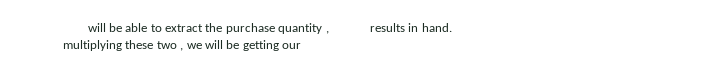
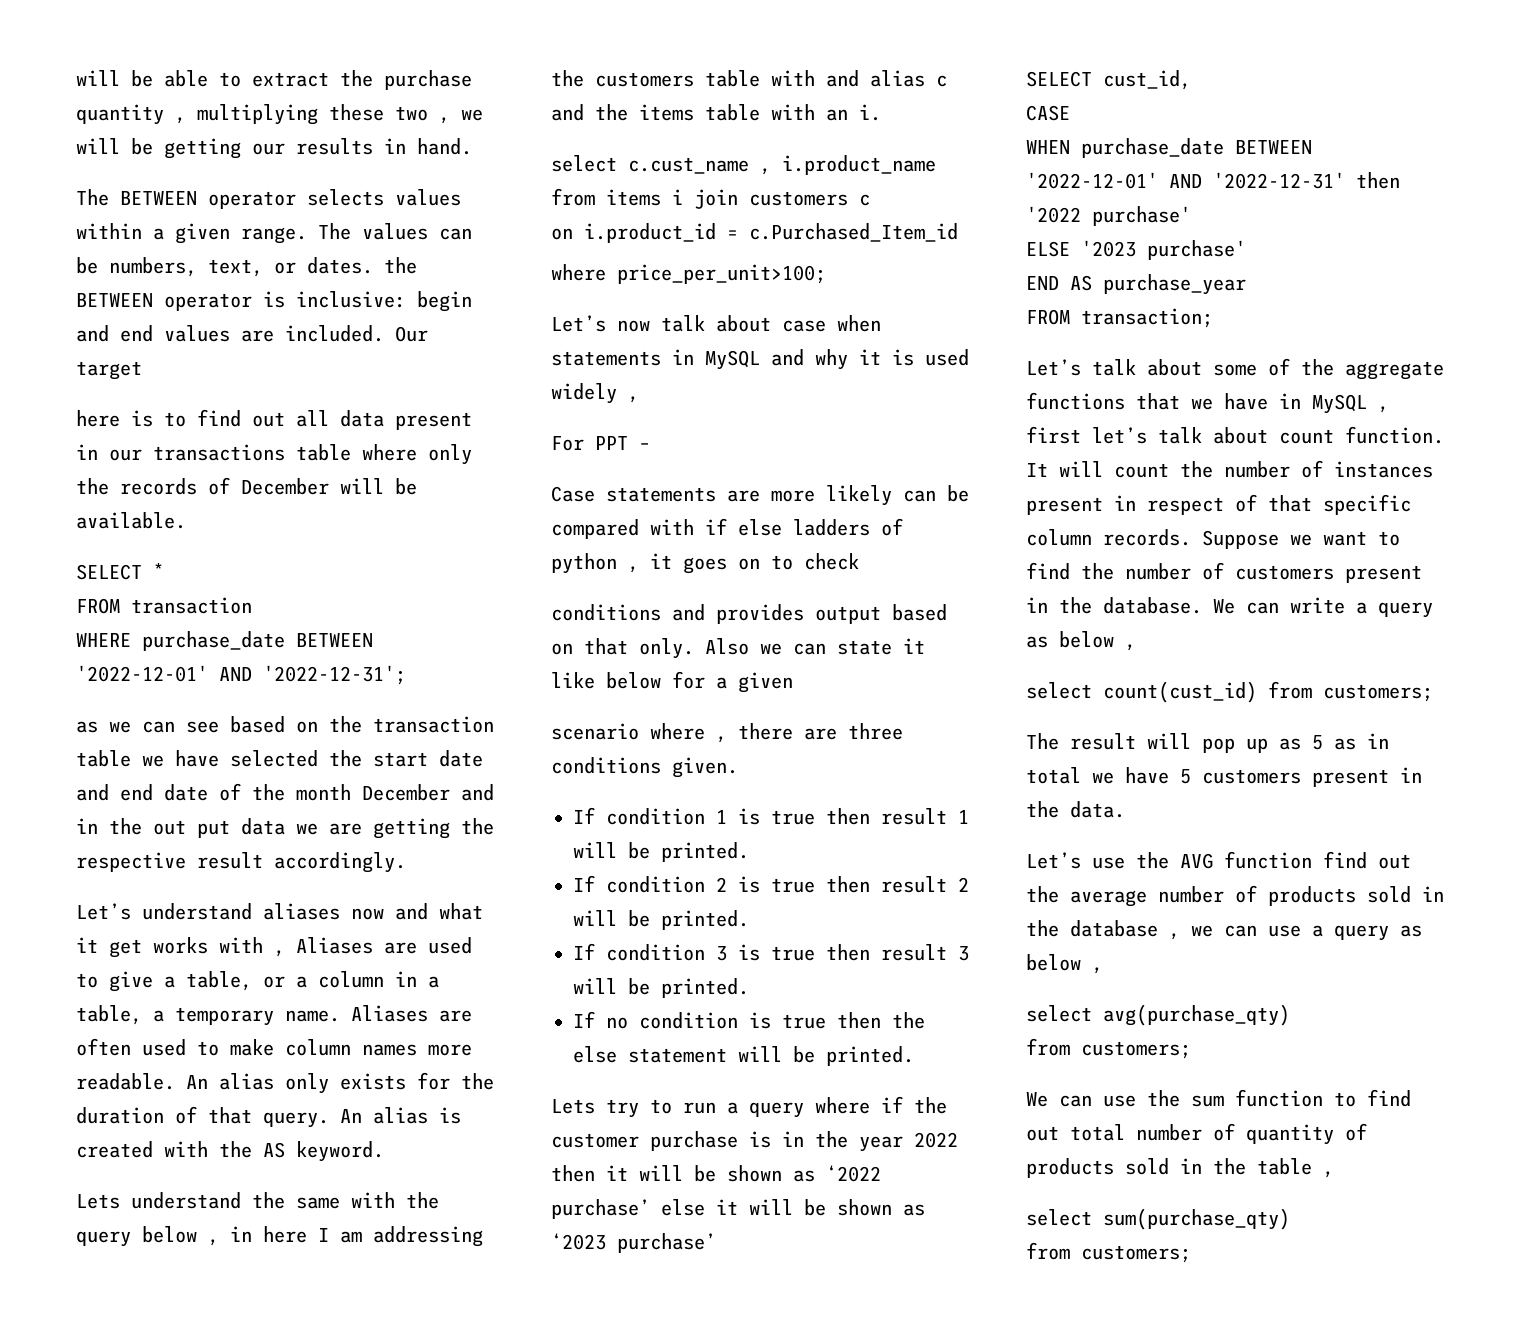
+ The BETWEEN operator selects values within a given range. The values can be numbers, text, or dates. the BETWEEN operator is inclusive: begin and end values are included. Our target
+ here is to find out all data present in our transactions table where only the records of December will be available.
+ SELECT *
+ FROM transaction
+ WHERE purchase_date BETWEEN '2022-12-01' AND '2022-12-31';
+ as we can see based on the transaction table we have selected the start date and end date of the month December and in the out put data we are getting the respective result accordingly.
+ Let’s understand aliases now and what it get works with , Aliases are used to give a table, or a column in a table, a temporary name. Aliases are often used to make column names more readable. An alias only exists for the duration of that query. An alias is created with the AS keyword.
+ Lets understand the same with the query below , in here I am addressing the customers table with and alias c and the items table with an i.
+ select c.cust_name , i.product_name from items i join customers c
+ on i.product_id = c.Purchased_Item_id
+ where price_per_unit>100;
+ Let’s now talk about case when statements in MySQL and why it is used widely ,
+ For PPT –
+ Case statements are more likely can be compared with if else ladders of python , it goes on to check
+ conditions and provides output based on that only. Also we can state it like below for a given
+ scenario where , there are three conditions given.
+ If condition 1 is true then result 1 will be printed.
+ If condition 2 is true then result 2 will be printed.
+ If condition 3 is true then result 3 will be printed.
+ If no condition is true then the else statement will be printed.
+ Lets try to run a query where if the customer purchase is in the year 2022 then it will be shown as ‘2022 purchase’ else it will be shown as ‘2023 purchase’
+ SELECT cust_id,
+ CASE
+ WHEN purchase_date BETWEEN '2022-12-01' AND '2022-12-31' then '2022 purchase'
+ ELSE '2023 purchase'
+ END AS purchase_year
+ FROM transaction;
+ Let’s talk about some of the aggregate functions that we have in MySQL , first let’s talk about count function. It will count the number of instances present in respect of that specific column records. Suppose we want to find the number of customers present in the database. We can write a query as below ,
+ select count(cust_id) from customers;
+ The result will pop up as 5 as in total we have 5 customers present in the data.
+ Let’s use the AVG function find out the average number of products sold in the database , we can use a query as below ,
+ select avg(purchase_qty)
+ from customers;
+ We can use the sum function to find out total number of quantity of products sold in the table ,
+ select sum(purchase_qty)
+ from customers;

